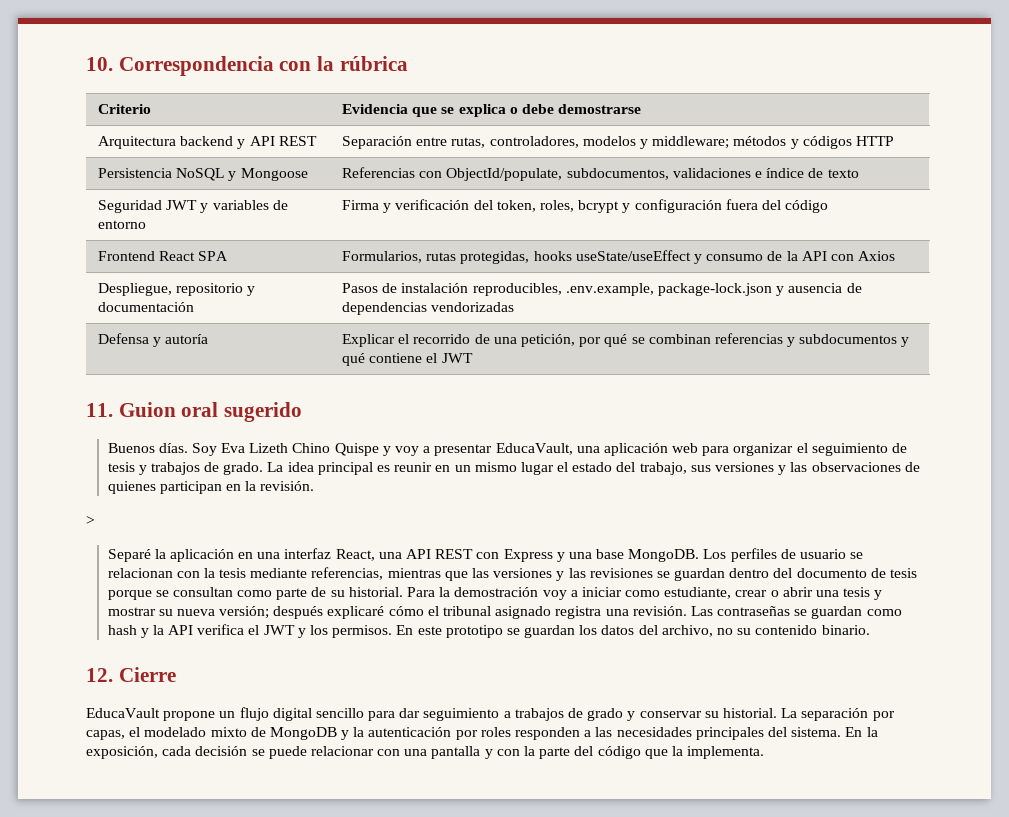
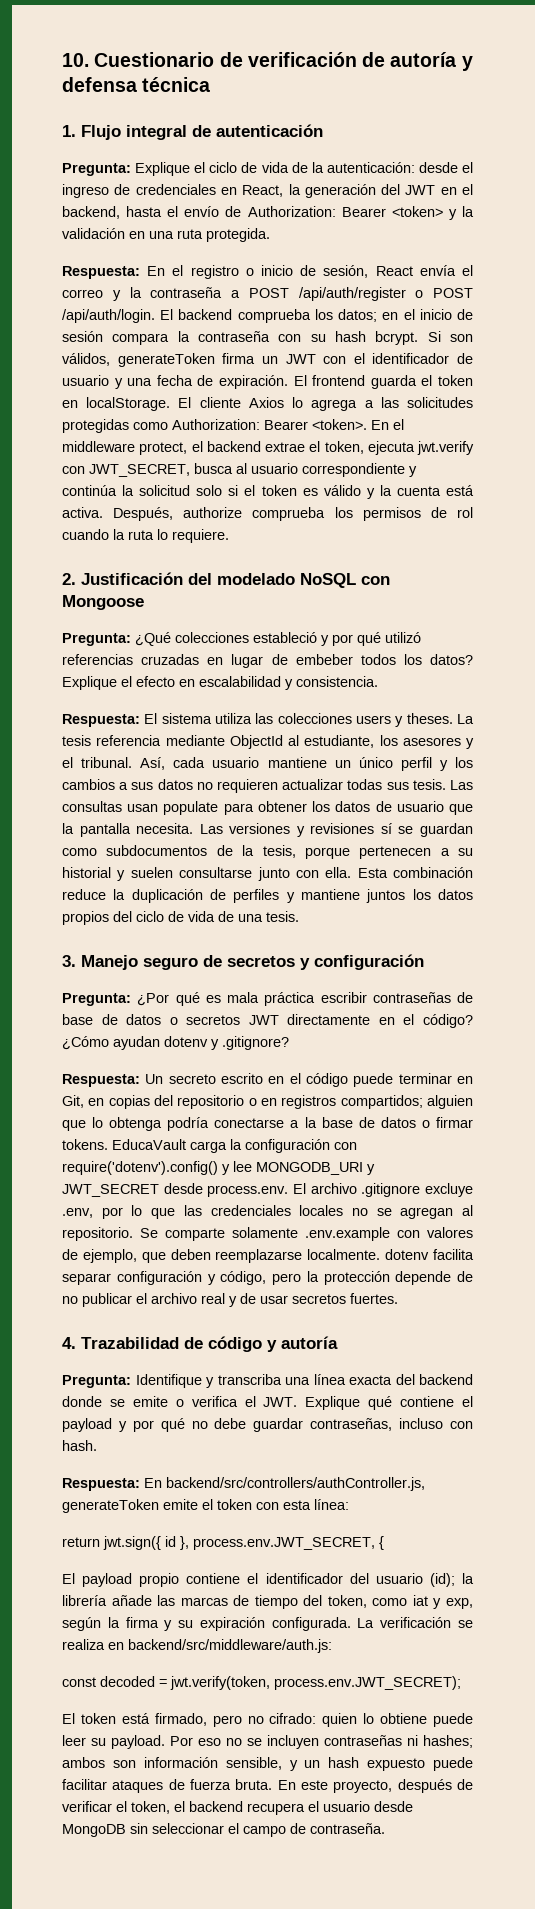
- 10. Correspondencia con la rúbrica
- Criterio | Evidencia que se explica o debe demostrarse
- Arquitectura backend y API REST | Separación entre rutas, controladores, modelos y middleware; métodos y códigos HTTP
- Persistencia NoSQL y Mongoose | Referencias con ObjectId/populate, subdocumentos, validaciones e índice de texto
- Seguridad JWT y variables de entorno | Firma y verificación del token, roles, bcrypt y configuración fuera del código
- Frontend React SPA | Formularios, rutas protegidas, hooks useState/useEffect y consumo de la API con Axios
- Despliegue, repositorio y documentación | Pasos de instalación reproducibles, .env.example, package-lock.json y ausencia de dependencias vendorizadas
- Defensa y autoría | Explicar el recorrido de una petición, por qué se combinan referencias y subdocumentos y qué contiene el JWT
- 11. Guion oral sugerido
- Buenos días. Soy Eva Lizeth Chino Quispe y voy a presentar EducaVault, una aplicación web para organizar el seguimiento de tesis y trabajos de grado. La idea principal es reunir en un mismo lugar el estado del trabajo, sus versiones y las observaciones de quienes participan en la revisión.
- >
- Separé la aplicación en una interfaz React, una API REST con Express y una base MongoDB. Los perfiles de usuario se relacionan con la tesis mediante referencias, mientras que las versiones y las revisiones se guardan dentro del documento de tesis porque se consultan como parte de su historial. Para la demostración voy a iniciar como estudiante, crear o abrir una tesis y mostrar su nueva versión; después explicaré cómo el tribunal asignado registra una revisión. Las contraseñas se guardan como hash y la API verifica el JWT y los permisos. En este prototipo se guardan los datos del archivo, no su contenido binario.
- 12. Cierre
- EducaVault propone un flujo digital sencillo para dar seguimiento a trabajos de grado y conservar su historial. La separación por capas, el modelado mixto de MongoDB y la autenticación por roles responden a las necesidades principales del sistema. En la exposición, cada decisión se puede relacionar con una pantalla y con la parte del código que la implementa.
+ 10. Cuestionario de verificación de autoría y defensa técnica
+ 1. Flujo integral de autenticación
+ Pregunta: Explique el ciclo de vida de la autenticación: desde el ingreso de credenciales en React, la generación del JWT en el backend, hasta el envío de Authorization: Bearer <token> y la validación en una ruta protegida.
+ Respuesta: En el registro o inicio de sesión, React envía el correo y la contraseña a POST /api/auth/register o POST /api/auth/login. El backend comprueba los datos; en el inicio de sesión compara la contraseña con su hash bcrypt. Si son válidos, generateToken firma un JWT con el identificador de usuario y una fecha de expiración. El frontend guarda el token en localStorage. El cliente Axios lo agrega a las solicitudes protegidas como Authorization: Bearer <token>. En el middleware protect, el backend extrae el token, ejecuta jwt.verify con JWT_SECRET, busca al usuario correspondiente y continúa la solicitud solo si el token es válido y la cuenta está activa. Después, authorize comprueba los permisos de rol cuando la ruta lo requiere.
+ 2. Justificación del modelado NoSQL con Mongoose
+ Pregunta: ¿Qué colecciones estableció y por qué utilizó referencias cruzadas en lugar de embeber todos los datos? Explique el efecto en escalabilidad y consistencia.
+ Respuesta: El sistema utiliza las colecciones users y theses. La tesis referencia mediante ObjectId al estudiante, los asesores y el tribunal. Así, cada usuario mantiene un único perfil y los cambios a sus datos no requieren actualizar todas sus tesis. Las consultas usan populate para obtener los datos de usuario que la pantalla necesita. Las versiones y revisiones sí se guardan como subdocumentos de la tesis, porque pertenecen a su historial y suelen consultarse junto con ella. Esta combinación reduce la duplicación de perfiles y mantiene juntos los datos propios del ciclo de vida de una tesis.
+ 3. Manejo seguro de secretos y configuración
+ Pregunta: ¿Por qué es mala práctica escribir contraseñas de base de datos o secretos JWT directamente en el código? ¿Cómo ayudan dotenv y .gitignore?
+ Respuesta: Un secreto escrito en el código puede terminar en Git, en copias del repositorio o en registros compartidos; alguien que lo obtenga podría conectarse a la base de datos o firmar tokens. EducaVault carga la configuración con require('dotenv').config() y lee MONGODB_URI y JWT_SECRET desde process.env. El archivo .gitignore excluye .env, por lo que las credenciales locales no se agregan al repositorio. Se comparte solamente .env.example con valores de ejemplo, que deben reemplazarse localmente. dotenv facilita separar configuración y código, pero la protección depende de no publicar el archivo real y de usar secretos fuertes.
+ 4. Trazabilidad de código y autoría
+ Pregunta: Identifique y transcriba una línea exacta del backend donde se emite o verifica el JWT. Explique qué contiene el payload y por qué no debe guardar contraseñas, incluso con hash.
+ Respuesta: En backend/src/controllers/authController.js, generateToken emite el token con esta línea:
+ return jwt.sign({ id }, process.env.JWT_SECRET, {
+ El payload propio contiene el identificador del usuario (id); la librería añade las marcas de tiempo del token, como iat y exp, según la firma y su expiración configurada. La verificación se realiza en backend/src/middleware/auth.js:
+ const decoded = jwt.verify(token, process.env.JWT_SECRET);
+ El token está firmado, pero no cifrado: quien lo obtiene puede leer su payload. Por eso no se incluyen contraseñas ni hashes; ambos son información sensible, y un hash expuesto puede facilitar ataques de fuerza bruta. En este proyecto, después de verificar el token, el backend recupera el usuario desde MongoDB sin seleccionar el campo de contraseña.

